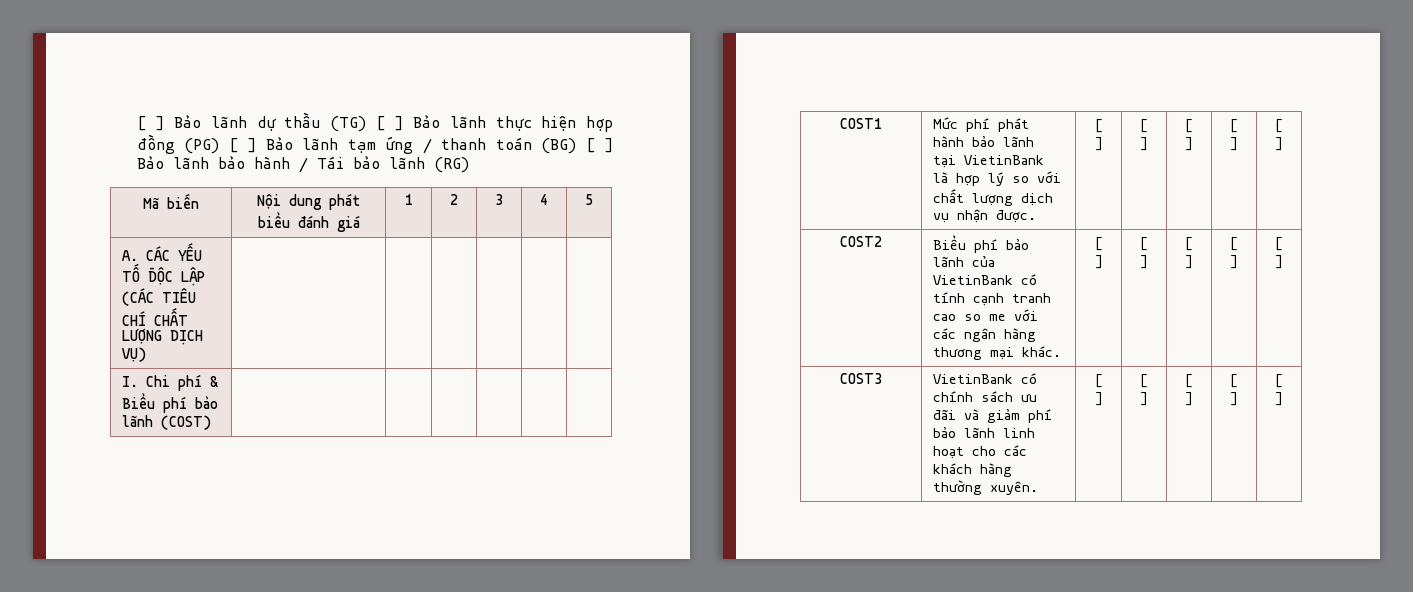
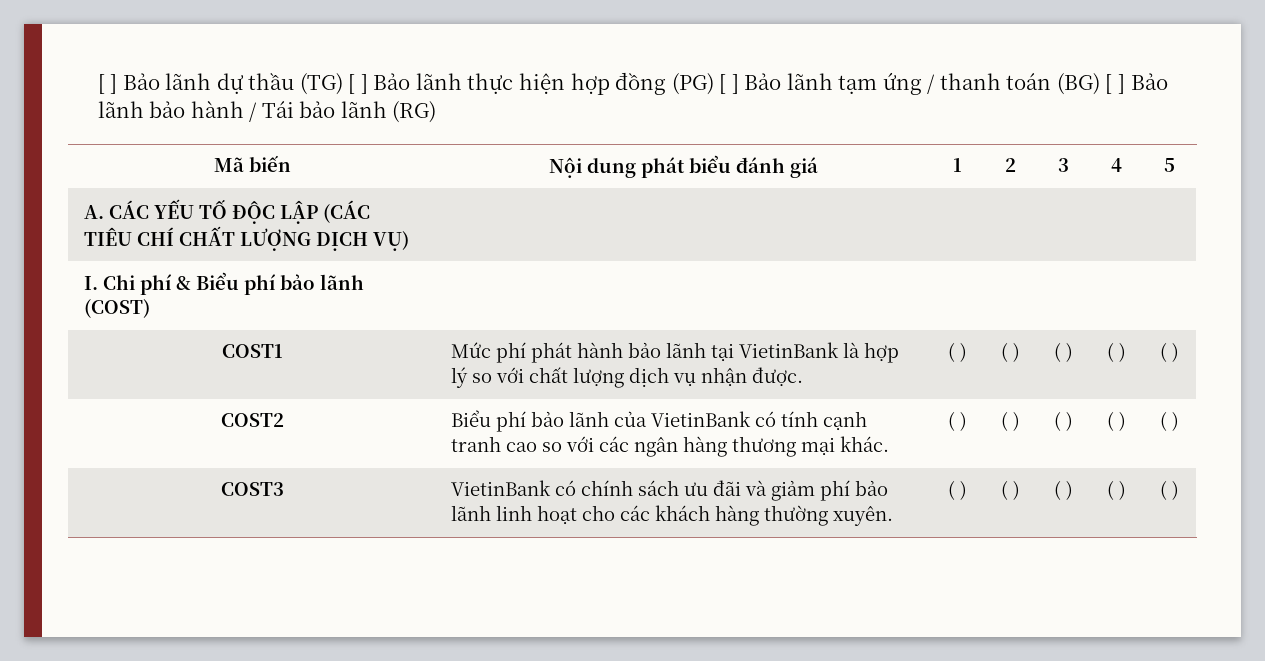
- COST1 | Mức phí phát hành bảo lãnh tại VietinBank là hợp lý so với chất lượng dịch vụ nhận được. | [ ] | [ ] | [ ] | [ ] | [ ]
+ COST1 | Mức phí phát hành bảo lãnh tại VietinBank là hợp lý so với chất lượng dịch vụ nhận được. | ( ) | ( ) | ( ) | ( ) | ( )
- COST2 | Biểu phí bảo lãnh của VietinBank có tính cạnh tranh cao so me với các ngân hàng thương mại khác. | [ ] | [ ] | [ ] | [ ] | [ ]
+ COST2 | Biểu phí bảo lãnh của VietinBank có tính cạnh tranh cao so với các ngân hàng thương mại khác. | ( ) | ( ) | ( ) | ( ) | ( )
- COST3 | VietinBank có chính sách ưu đãi và giảm phí bảo lãnh linh hoạt cho các khách hàng thường xuyên. | [ ] | [ ] | [ ] | [ ] | [ ]
+ COST3 | VietinBank có chính sách ưu đãi và giảm phí bảo lãnh linh hoạt cho các khách hàng thường xuyên. | ( ) | ( ) | ( ) | ( ) | ( )

